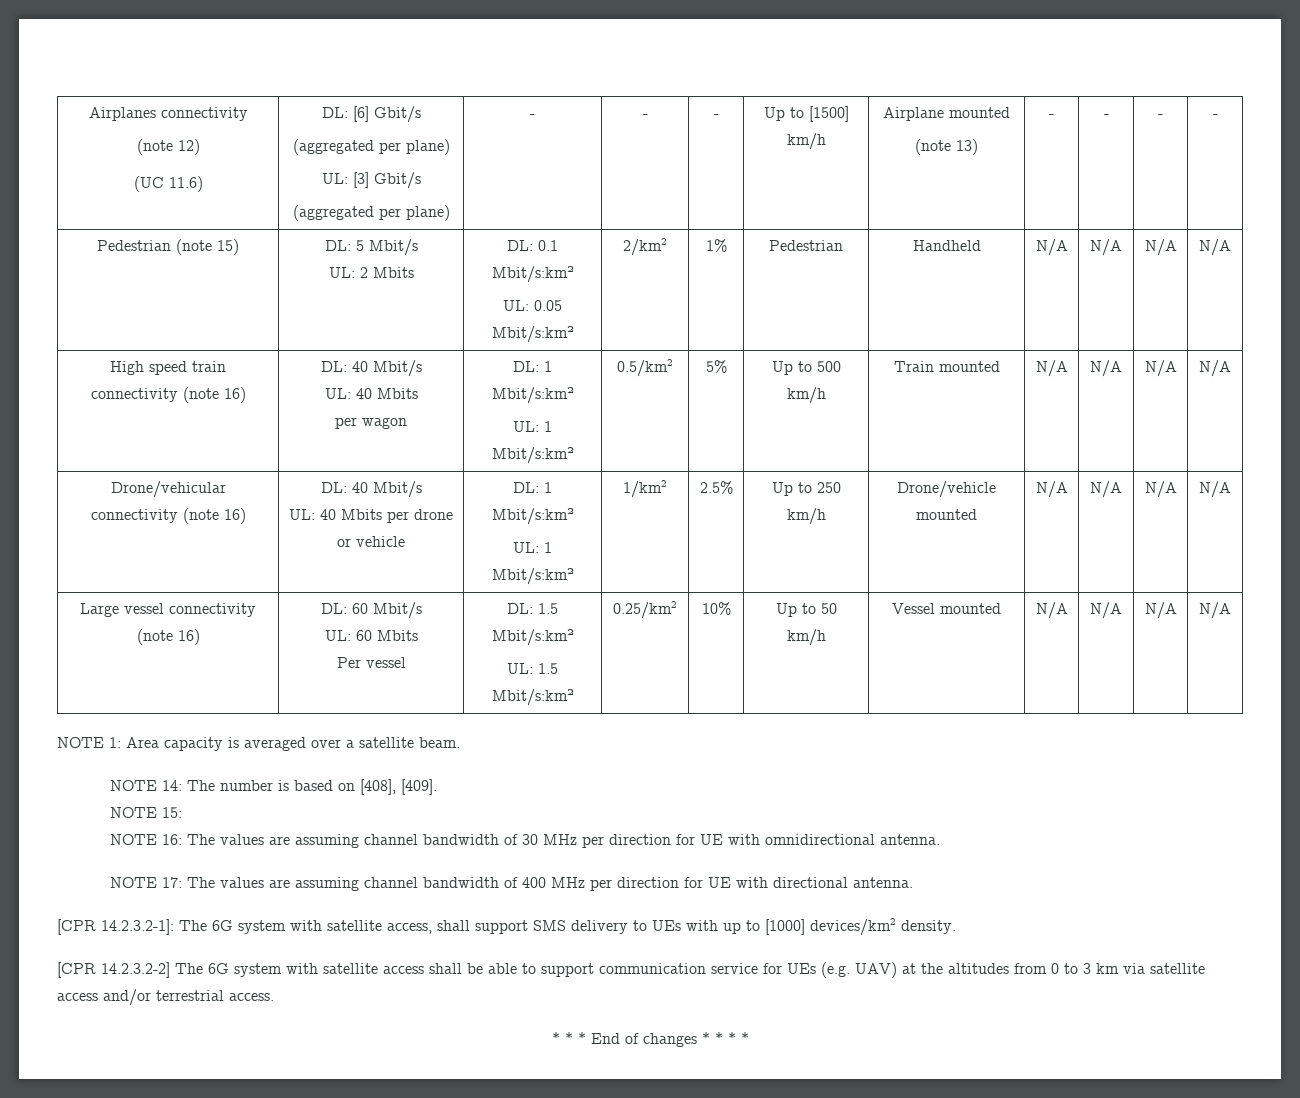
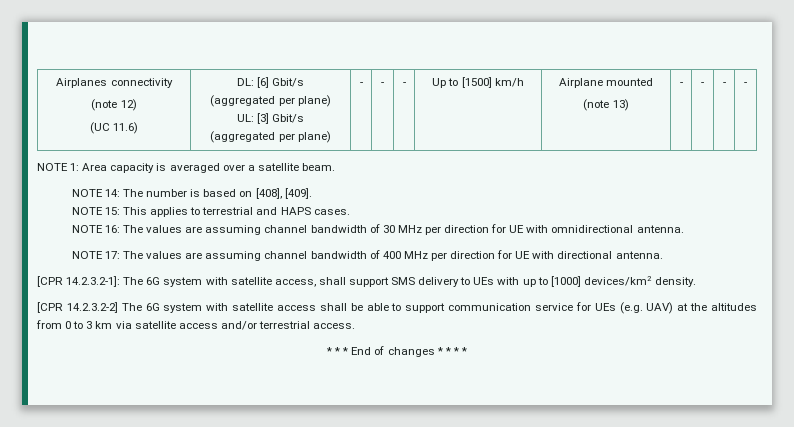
- Pedestrian (note 15) | DL: 5 Mbit/s
- UL: 2 Mbits | DL: 0.1 Mbit/s:km²
- UL: 0.05 Mbit/s:km² | 2/km2 | 1% | Pedestrian | Handheld | N/A | N/A | N/A | N/A
- High speed train connectivity (note 16) | DL: 40 Mbit/s
- UL: 40 Mbits
- per wagon | DL: 1 Mbit/s:km²
- UL: 1 Mbit/s:km² | 0.5/km2 | 5% | Up to 500 km/h | Train mounted | N/A | N/A | N/A | N/A
- Drone/vehicular connectivity (note 16) | DL: 40 Mbit/s
- UL: 40 Mbits per drone or vehicle | DL: 1 Mbit/s:km²
- UL: 1 Mbit/s:km² | 1/km2 | 2.5% | Up to 250 km/h | Drone/vehicle mounted | N/A | N/A | N/A | N/A
- Large vessel connectivity (note 16) | DL: 60 Mbit/s
- UL: 60 Mbits
- Per vessel | DL: 1.5 Mbit/s:km²
- UL: 1.5 Mbit/s:km² | 0.25/km2 | 10% | Up to 50 km/h | Vessel mounted | N/A | N/A | N/A | N/A
- NOTE 15:
+ NOTE 15: This applies to terrestrial and HAPS cases.

